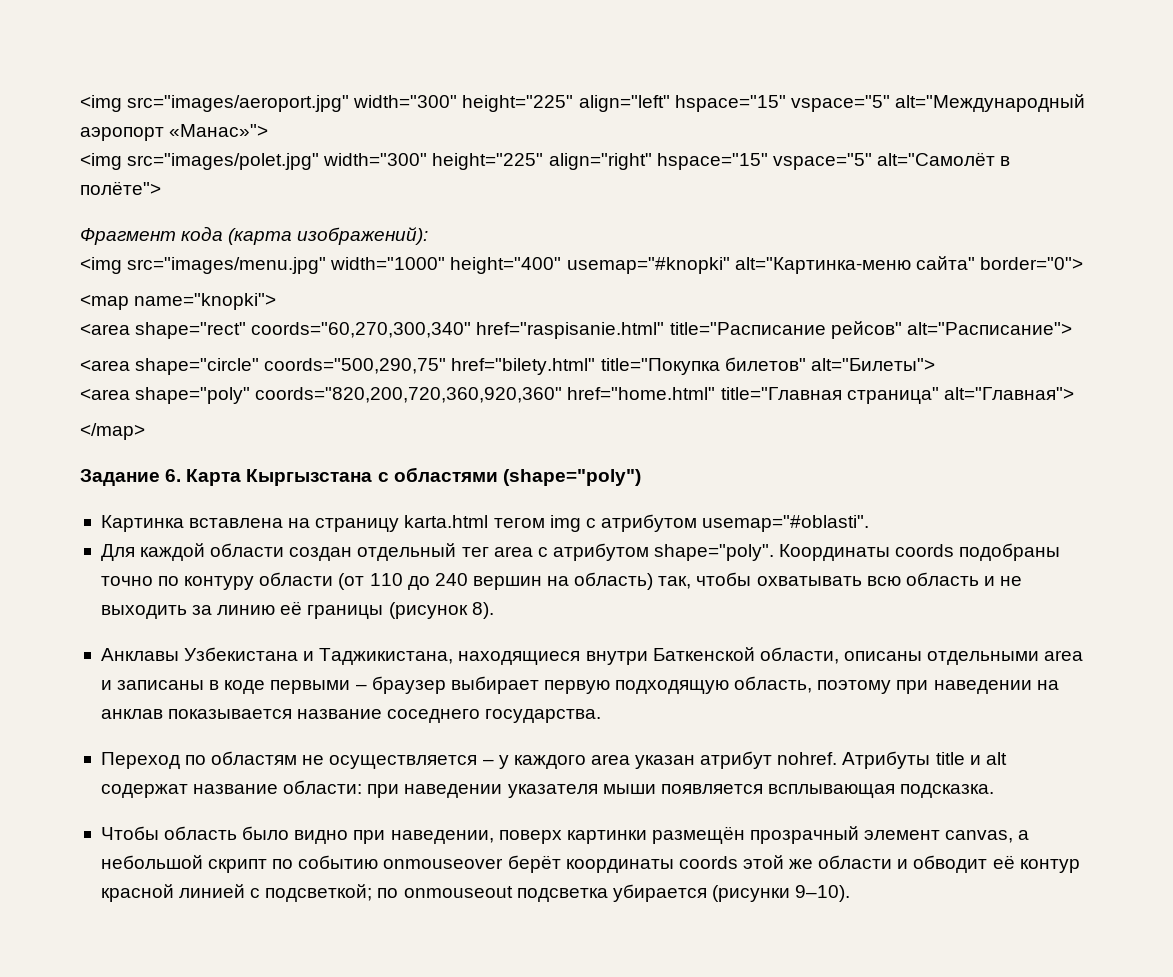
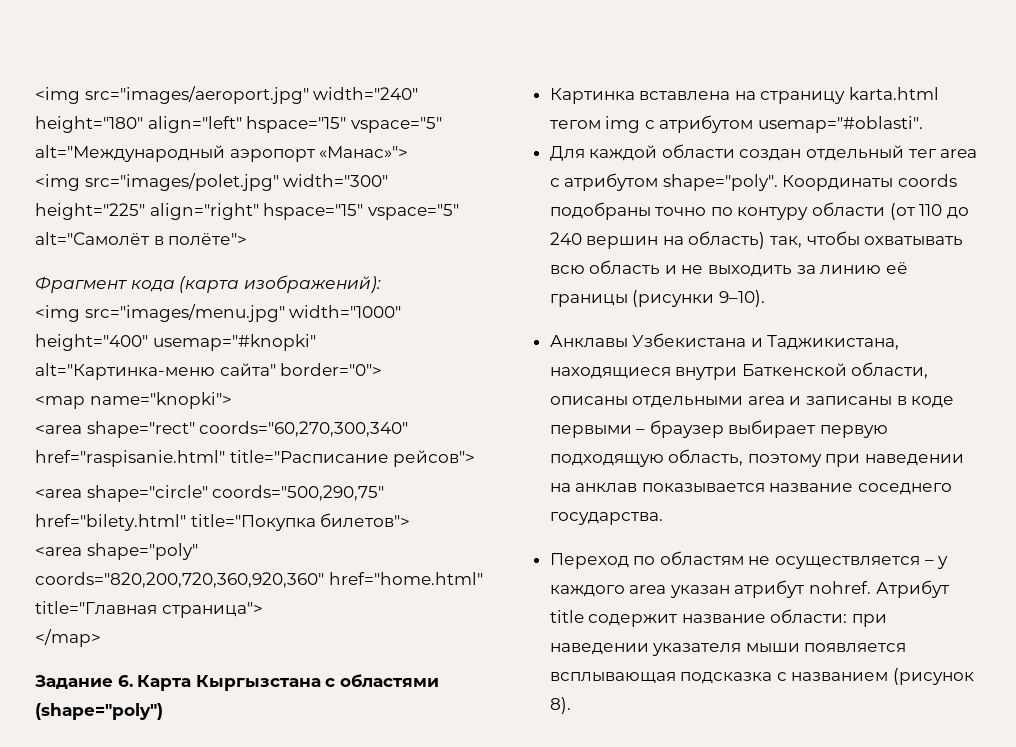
- <img src="images/aeroport.jpg" width="300" height="225" align="left" hspace="15" vspace="5" alt="Международный аэропорт «Манас»">
+ <img src="images/aeroport.jpg" width="240" height="180" align="left" hspace="15" vspace="5" alt="Международный аэропорт «Манас»">
- <area shape="rect" coords="60,270,300,340" href="raspisanie.html" title="Расписание рейсов" alt="Расписание">
+ <area shape="rect" coords="60,270,300,340" href="raspisanie.html" title="Расписание рейсов">
- <area shape="circle" coords="500,290,75" href="bilety.html" title="Покупка билетов" alt="Билеты">
+ <area shape="circle" coords="500,290,75" href="bilety.html" title="Покупка билетов">
- <area shape="poly" coords="820,200,720,360,920,360" href="home.html" title="Главная страница" alt="Главная">
+ <area shape="poly" coords="820,200,720,360,920,360" href="home.html" title="Главная страница">
- Координаты coords подобраны точно по контуру области (от 110 до 240 вершин на область) так, чтобы охватывать всю область и не выходить за линию её границы (рисунок 8).
+ Координаты coords подобраны точно по контуру области (от 110 до 240 вершин на область) так, чтобы охватывать всю область и не выходить за линию её границы (рисунки 9–10).
- Атрибуты title и alt содержат название области: при наведении указателя мыши появляется всплывающая подсказка.
- Чтобы область было видно при наведении, поверх картинки размещён прозрачный элемент canvas, а небольшой скрипт по событию onmouseover берёт координаты coords этой же области и обводит её контур красной линией с подсветкой; по onmouseout подсветка убирается (рисунки 9–10).
+ Атрибут title содержит название области: при наведении указателя мыши появляется всплывающая подсказка с названием (рисунок 8).

